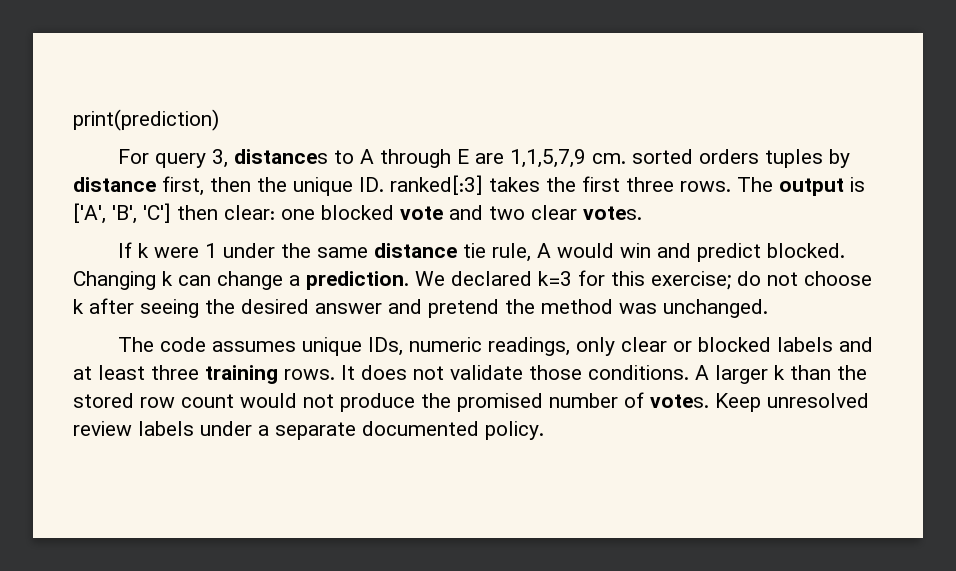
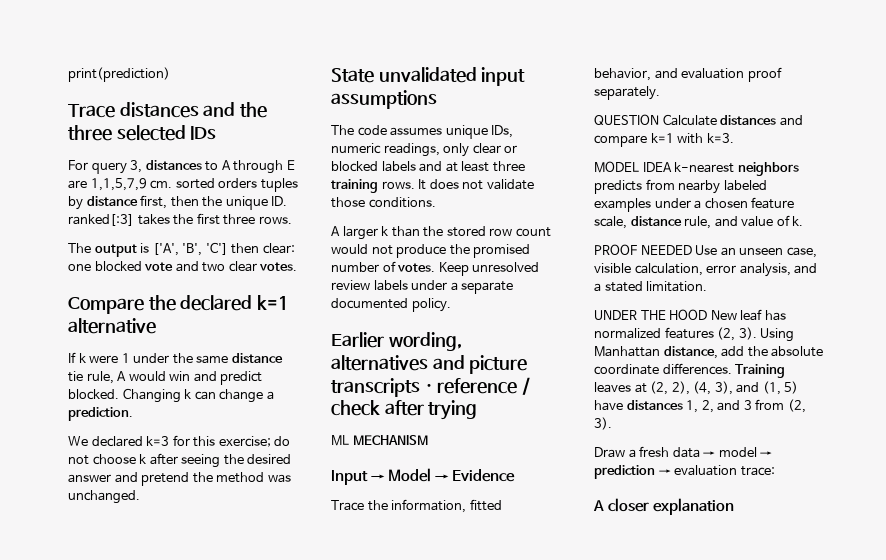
+ Trace distances and the three selected IDs
- For query 3, distances to A through E are 1,1,5,7,9 cm. sorted orders tuples by distance first, then the unique ID. ranked[:3] takes the first three rows. The output is ['A', 'B', 'C'] then clear: one blocked vote and two clear votes.
+ For query 3, distances to A through E are 1,1,5,7,9 cm. sorted orders tuples by distance first, then the unique ID. ranked[:3] takes the first three rows.
+ The output is ['A', 'B', 'C'] then clear: one blocked vote and two clear votes.
+ Compare the declared k=1 alternative
- Changing k can change a prediction. We declared k=3 for this exercise; do not choose k after seeing the desired answer and pretend the method was unchanged.
+ Changing k can change a prediction.
+ We declared k=3 for this exercise; do not choose k after seeing the desired answer and pretend the method was unchanged.
+ State unvalidated input assumptions
- It does not validate those conditions. A larger k than the stored row count would not produce the promised number of votes.
+ It does not validate those conditions.
+ A larger k than the stored row count would not produce the promised number of votes.
+ Earlier wording, alternatives and picture transcripts · reference / check after trying
+ ML MECHANISM
+ Input → Model → Evidence
+ Trace the information, fitted behavior, and evaluation proof separately.
+ QUESTION Calculate distances and compare k=1 with k=3.
+ MODEL IDEA k-nearest neighbors predicts from nearby labeled examples under a chosen feature scale, distance rule, and value of k.
+ PROOF NEEDED Use an unseen case, visible calculation, error analysis, and a stated limitation.
+ UNDER THE HOOD New leaf has normalized features (2, 3). Using Manhattan distance, add the absolute coordinate differences. Training leaves at (2, 2), (4, 3), and (1, 5) have distances 1, 2, and 3 from (2, 3).
+ Draw a fresh data → model → prediction → evaluation trace:
+ A closer explanation

